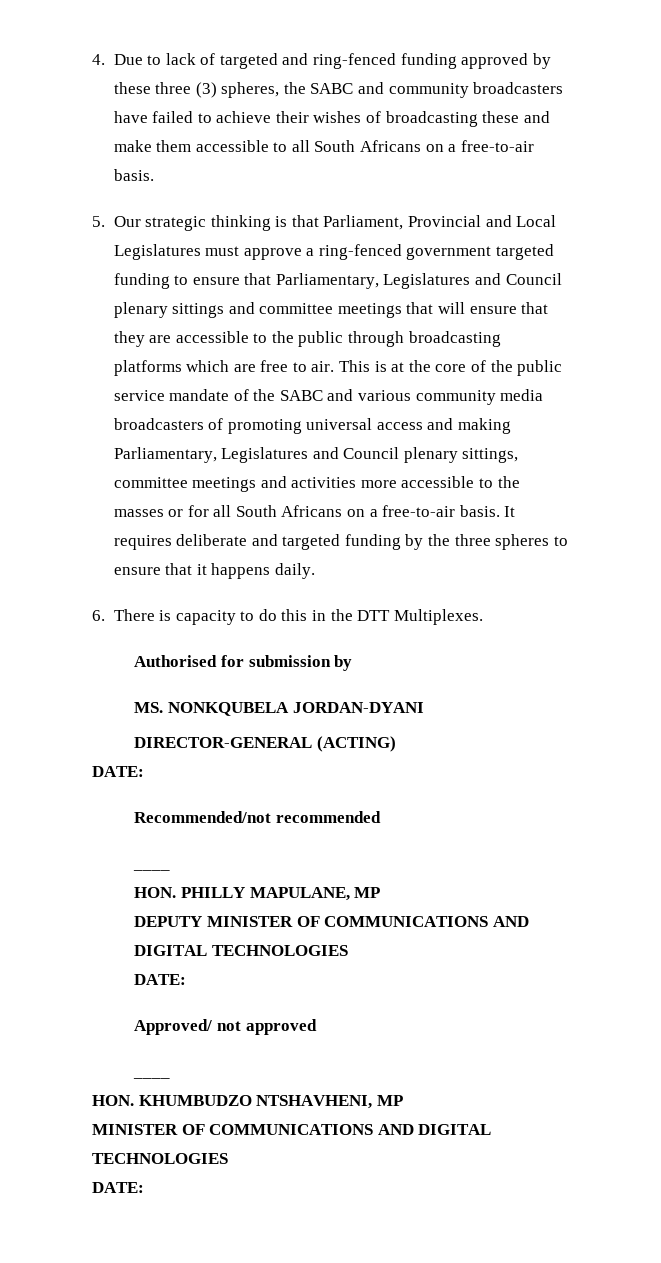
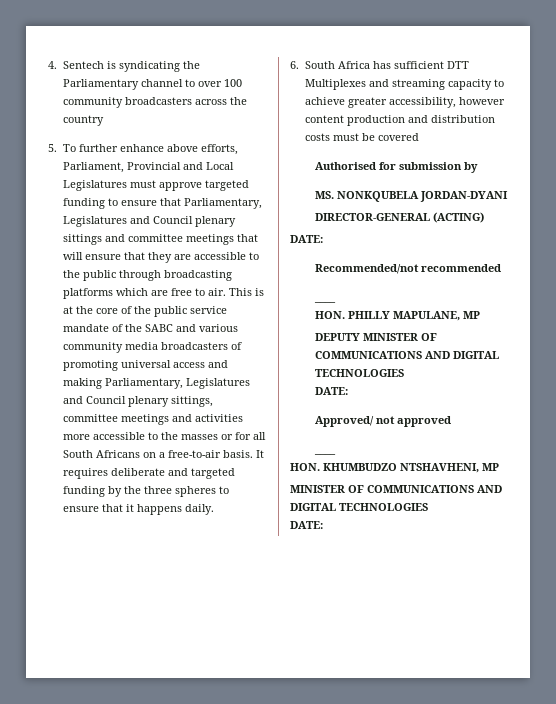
- 4. Due to lack of targeted and ring-fenced funding approved by these three (3) spheres, the SABC and community broadcasters have failed to achieve their wishes of broadcasting these and make them accessible to all South Africans on a free-to-air basis.
- 5. Our strategic thinking is that Parliament, Provincial and Local Legislatures must approve a ring-fenced government targeted funding to ensure that Parliamentary, Legislatures and Council plenary sittings and committee meetings that will ensure that they are accessible to the public through broadcasting platforms which are free to air.
+ 4. Sentech is syndicating the Parliamentary channel to over 100 community broadcasters across the country
+ 5. To further enhance above efforts, Parliament, Provincial and Local Legislatures must approve targeted funding to ensure that Parliamentary, Legislatures and Council plenary sittings and committee meetings that will ensure that they are accessible to the public through broadcasting platforms which are free to air.
- 6. There is capacity to do this in the DTT Multiplexes.
+ 6. South Africa has sufficient DTT Multiplexes and streaming capacity to achieve greater accessibility, however content production and distribution costs must be covered

